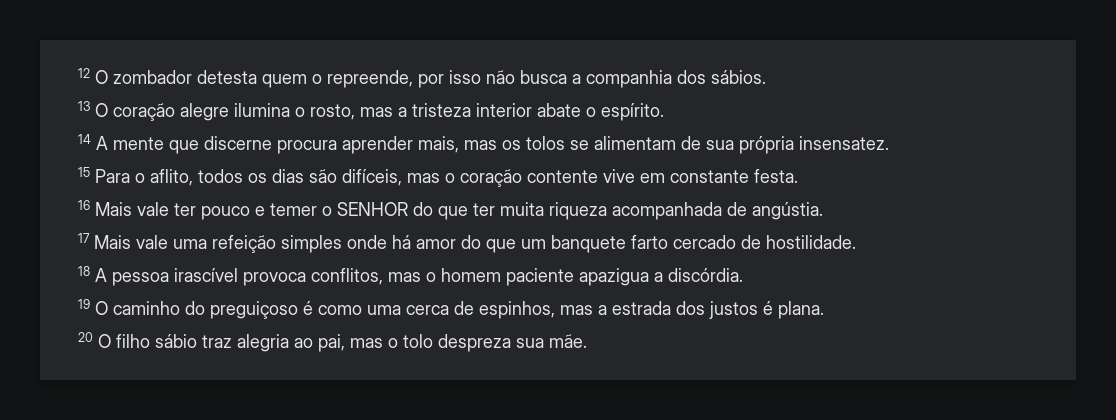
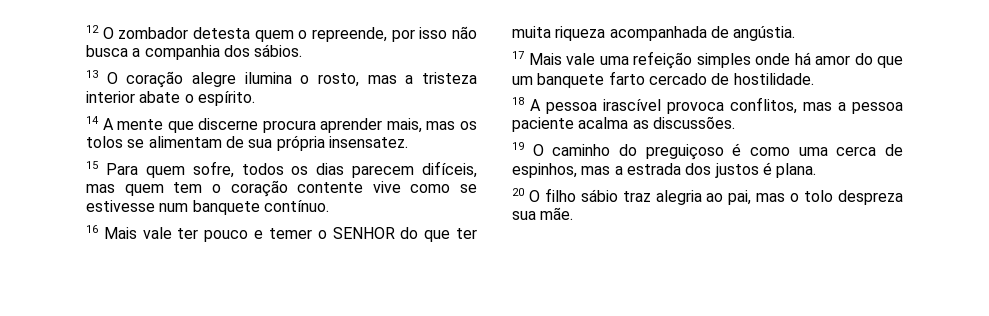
- 15 Para o aflito, todos os dias são difíceis, mas o coração contente vive em constante festa.
+ 15 Para quem sofre, todos os dias parecem difíceis, mas quem tem o coração contente vive como se estivesse num banquete contínuo.
- 18 A pessoa irascível provoca conflitos, mas o homem paciente apazigua a discórdia.
+ 18 A pessoa irascível provoca conflitos, mas a pessoa paciente acalma as discussões.

